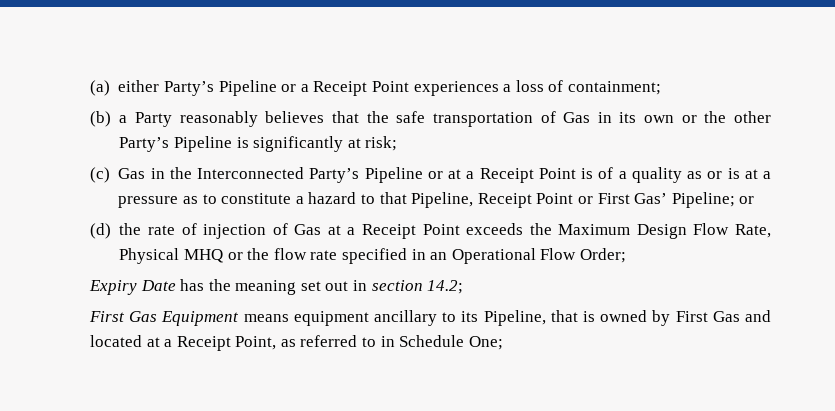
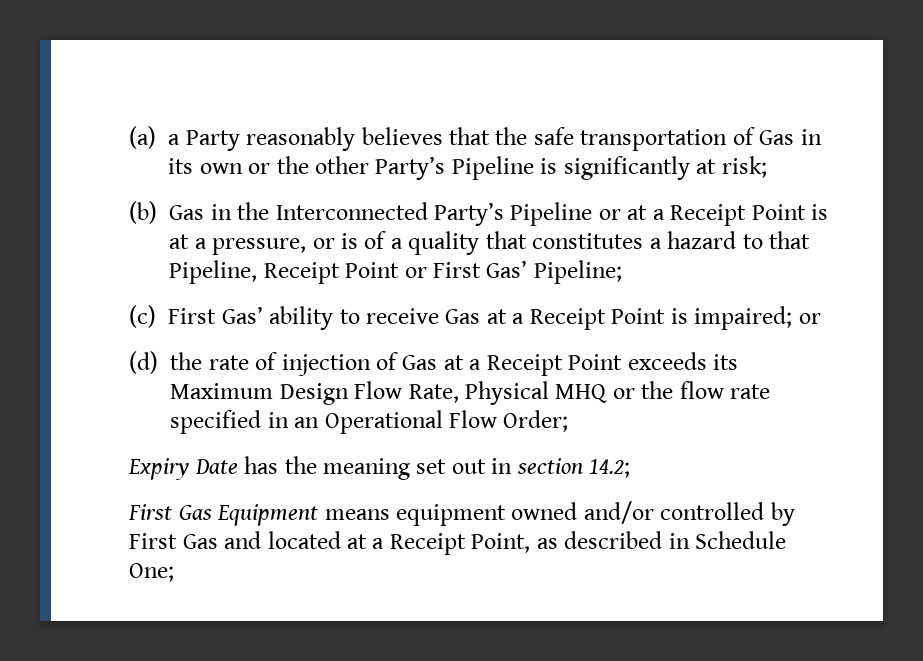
- (a) either Party’s Pipeline or a Receipt Point experiences a loss of containment;
- (b) a Party reasonably believes that the safe transportation of Gas in its own or the other Party’s Pipeline is significantly at risk;
+ (a) a Party reasonably believes that the safe transportation of Gas in its own or the other Party’s Pipeline is significantly at risk;
- (c) Gas in the Interconnected Party’s Pipeline or at a Receipt Point is of a quality as or is at a pressure as to constitute a hazard to that Pipeline, Receipt Point or First Gas’ Pipeline; or
+ (b) Gas in the Interconnected Party’s Pipeline or at a Receipt Point is at a pressure, or is of a quality that constitutes a hazard to that Pipeline, Receipt Point or First Gas’ Pipeline;
+ (c) First Gas’ ability to receive Gas at a Receipt Point is impaired; or
- (d) the rate of injection of Gas at a Receipt Point exceeds the Maximum Design Flow Rate, Physical MHQ or the flow rate specified in an Operational Flow Order;
+ (d) the rate of injection of Gas at a Receipt Point exceeds its Maximum Design Flow Rate, Physical MHQ or the flow rate specified in an Operational Flow Order;
- First Gas Equipment means equipment ancillary to its Pipeline, that is owned by First Gas and located at a Receipt Point, as referred to in Schedule One;
+ First Gas Equipment means equipment owned and/or controlled by First Gas and located at a Receipt Point, as described in Schedule One;

